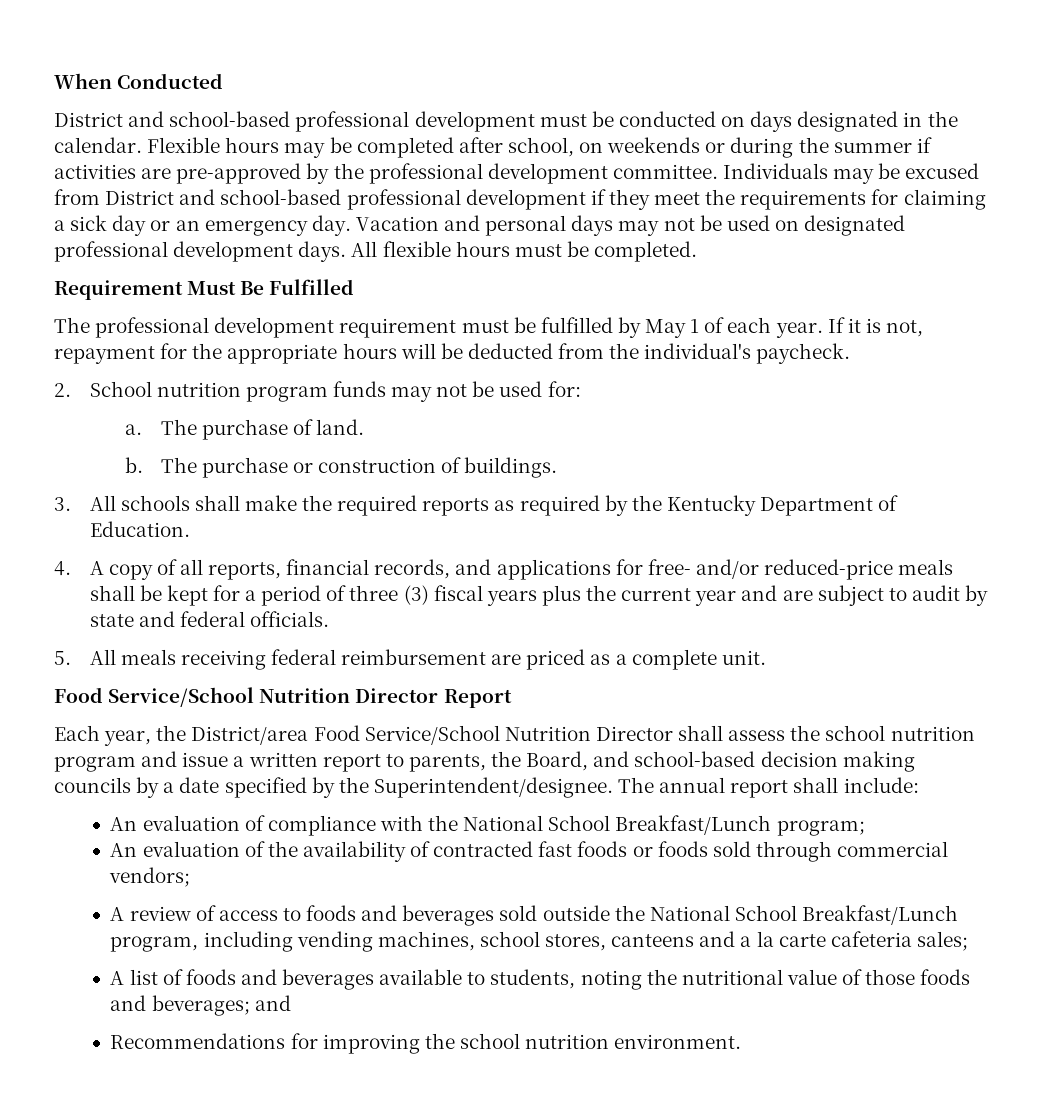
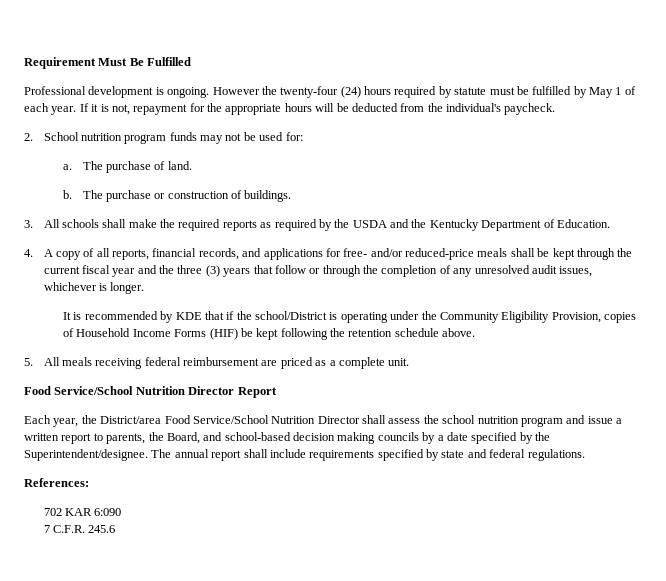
- When Conducted
- District and school-based professional development must be conducted on days designated in the calendar. Flexible hours may be completed after school, on weekends or during the summer if activities are pre-approved by the professional development committee. Individuals may be excused from District and school-based professional development if they meet the requirements for claiming a sick day or an emergency day. Vacation and personal days may not be used on designated professional development days. All flexible hours must be completed.
  Requirement Must Be Fulfilled
- The professional development requirement must be fulfilled by May 1 of each year.
+ Professional development is ongoing. However the twenty-four (24) hours required by statute must be fulfilled by May 1 of each year.
- 3. All schools shall make the required reports as required by the Kentucky Department of Education.
+ 3. All schools shall make the required reports as required by the USDA and the Kentucky Department of Education.
- 4. A copy of all reports, financial records, and applications for free- and/or reduced-price meals shall be kept for a period of three (3) fiscal years plus the current year and are subject to audit by state and federal officials.
+ 4. A copy of all reports, financial records, and applications for free- and/or reduced-price meals shall be kept through the current fiscal year and the three (3) years that follow or through the completion of any unresolved audit issues, whichever is longer.
+ It is recommended by KDE that if the school/District is operating under the Community Eligibility Provision, copies of Household Income Forms (HIF) be kept following the retention schedule above.
- The annual report shall include:
- An evaluation of compliance with the National School Breakfast/Lunch program;
- An evaluation of the availability of contracted fast foods or foods sold through commercial vendors;
- A review of access to foods and beverages sold outside the National School Breakfast/Lunch program, including vending machines, school stores, canteens and a la carte cafeteria sales;
- A list of foods and beverages available to students, noting the nutritional value of those foods and beverages; and
- Recommendations for improving the school nutrition environment.
+ The annual report shall include requirements specified by state and federal regulations.
+ References:
+ 702 KAR 6:090
+ 7 C.F.R. 245.6

